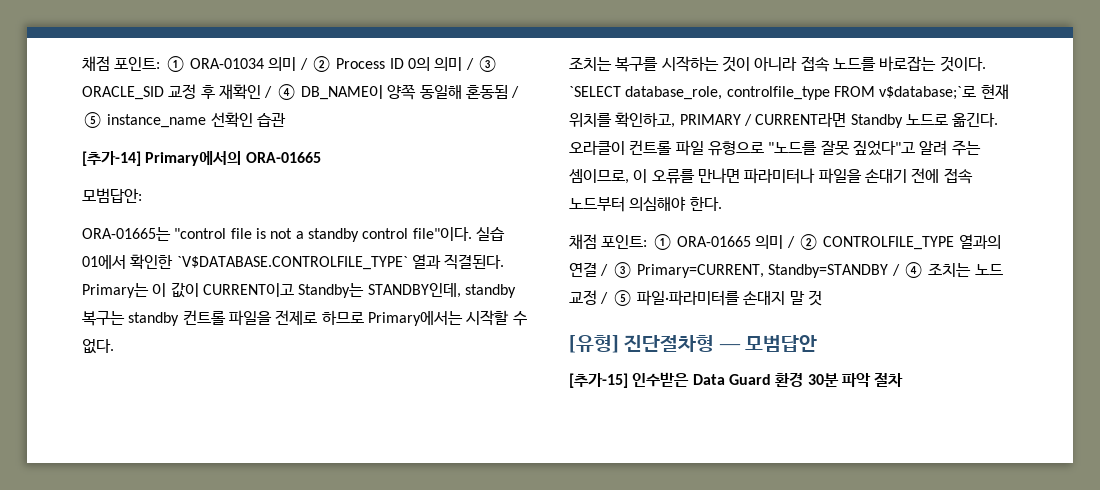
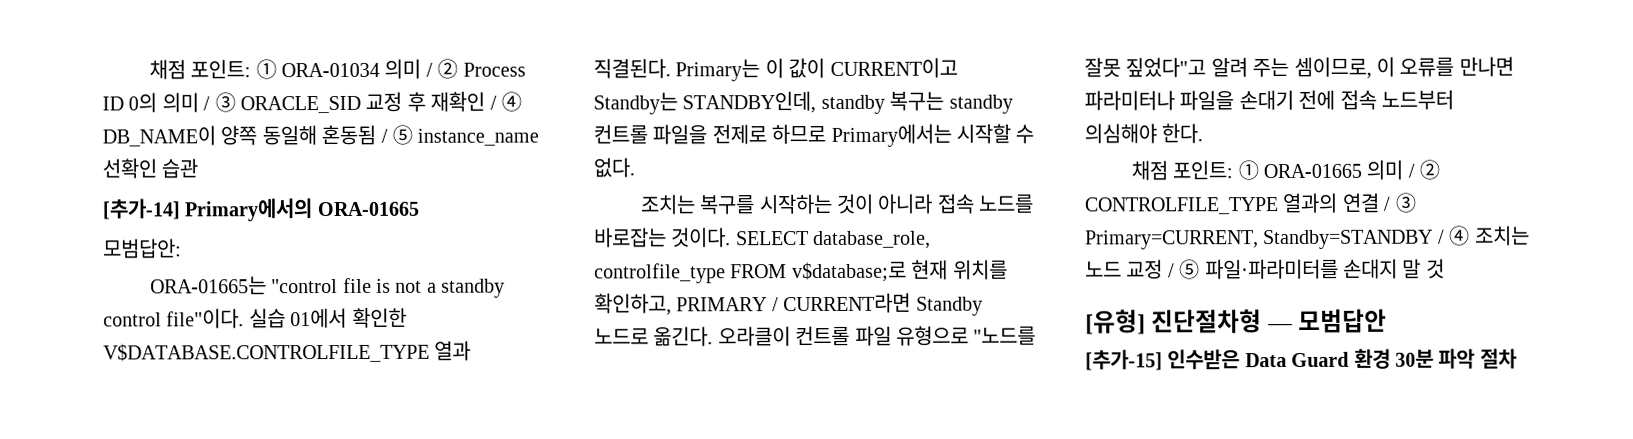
- 실습 01에서 확인한 `V$DATABASE.CONTROLFILE_TYPE` 열과 직결된다.
+ 실습 01에서 확인한 V$DATABASE.CONTROLFILE_TYPE 열과 직결된다.
- `SELECT database_role, controlfile_type FROM v$database;`로 현재 위치를 확인하고, PRIMARY / CURRENT라면 Standby 노드로 옮긴다.
+ SELECT database_role, controlfile_type FROM v$database;로 현재 위치를 확인하고, PRIMARY / CURRENT라면 Standby 노드로 옮긴다.

